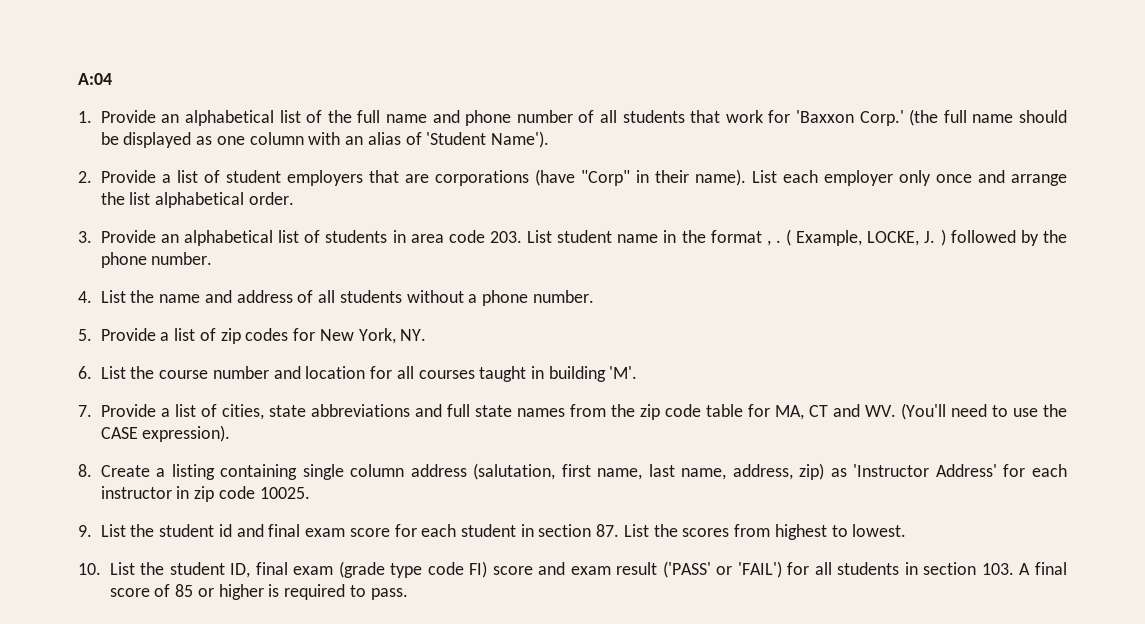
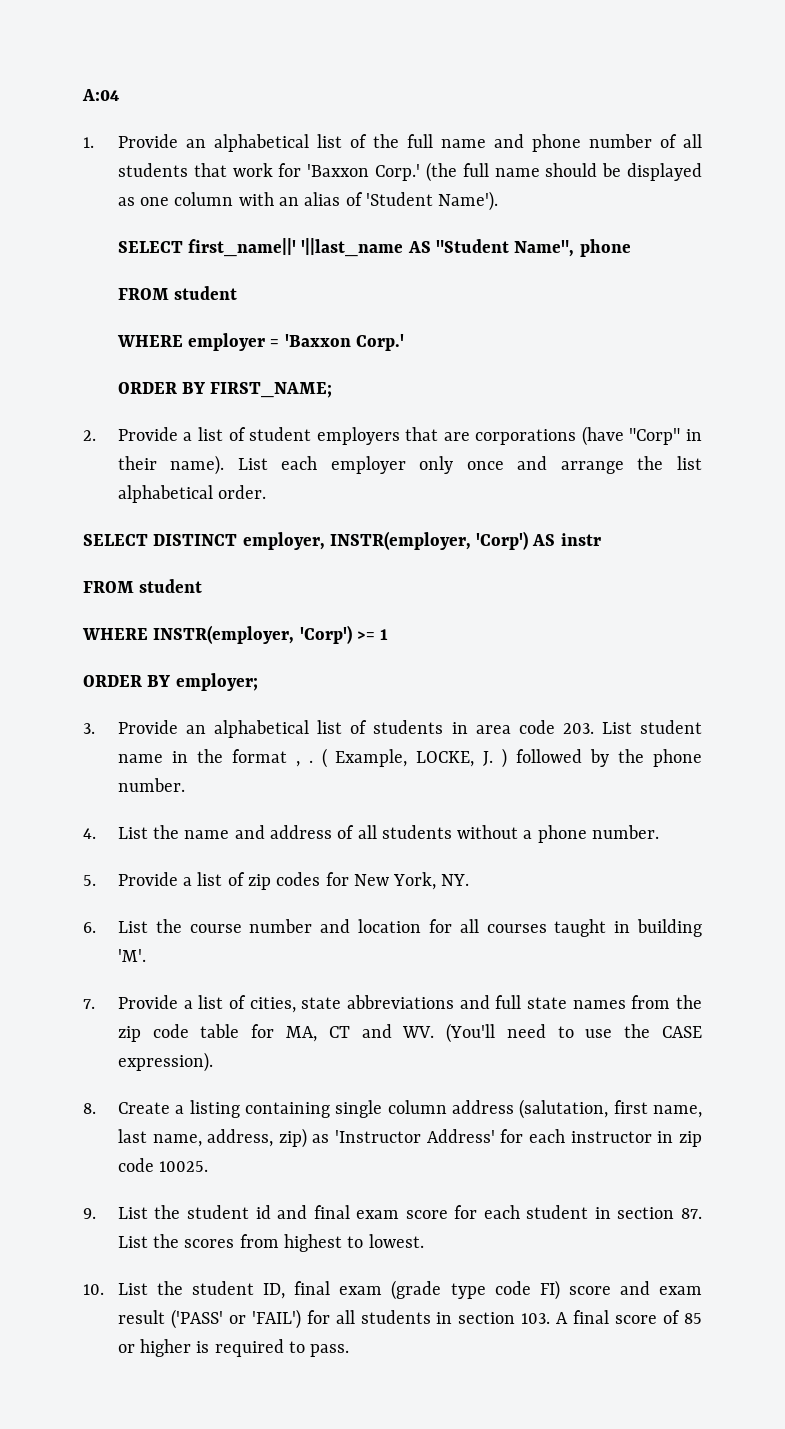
+ SELECT first_name||' '||last_name AS "Student Name", phone
+ FROM student
+ WHERE employer = 'Baxxon Corp.'
+ ORDER BY FIRST_NAME;
+ SELECT DISTINCT employer, INSTR(employer, 'Corp') AS instr
+ FROM student
+ WHERE INSTR(employer, 'Corp') >= 1
+ ORDER BY employer;

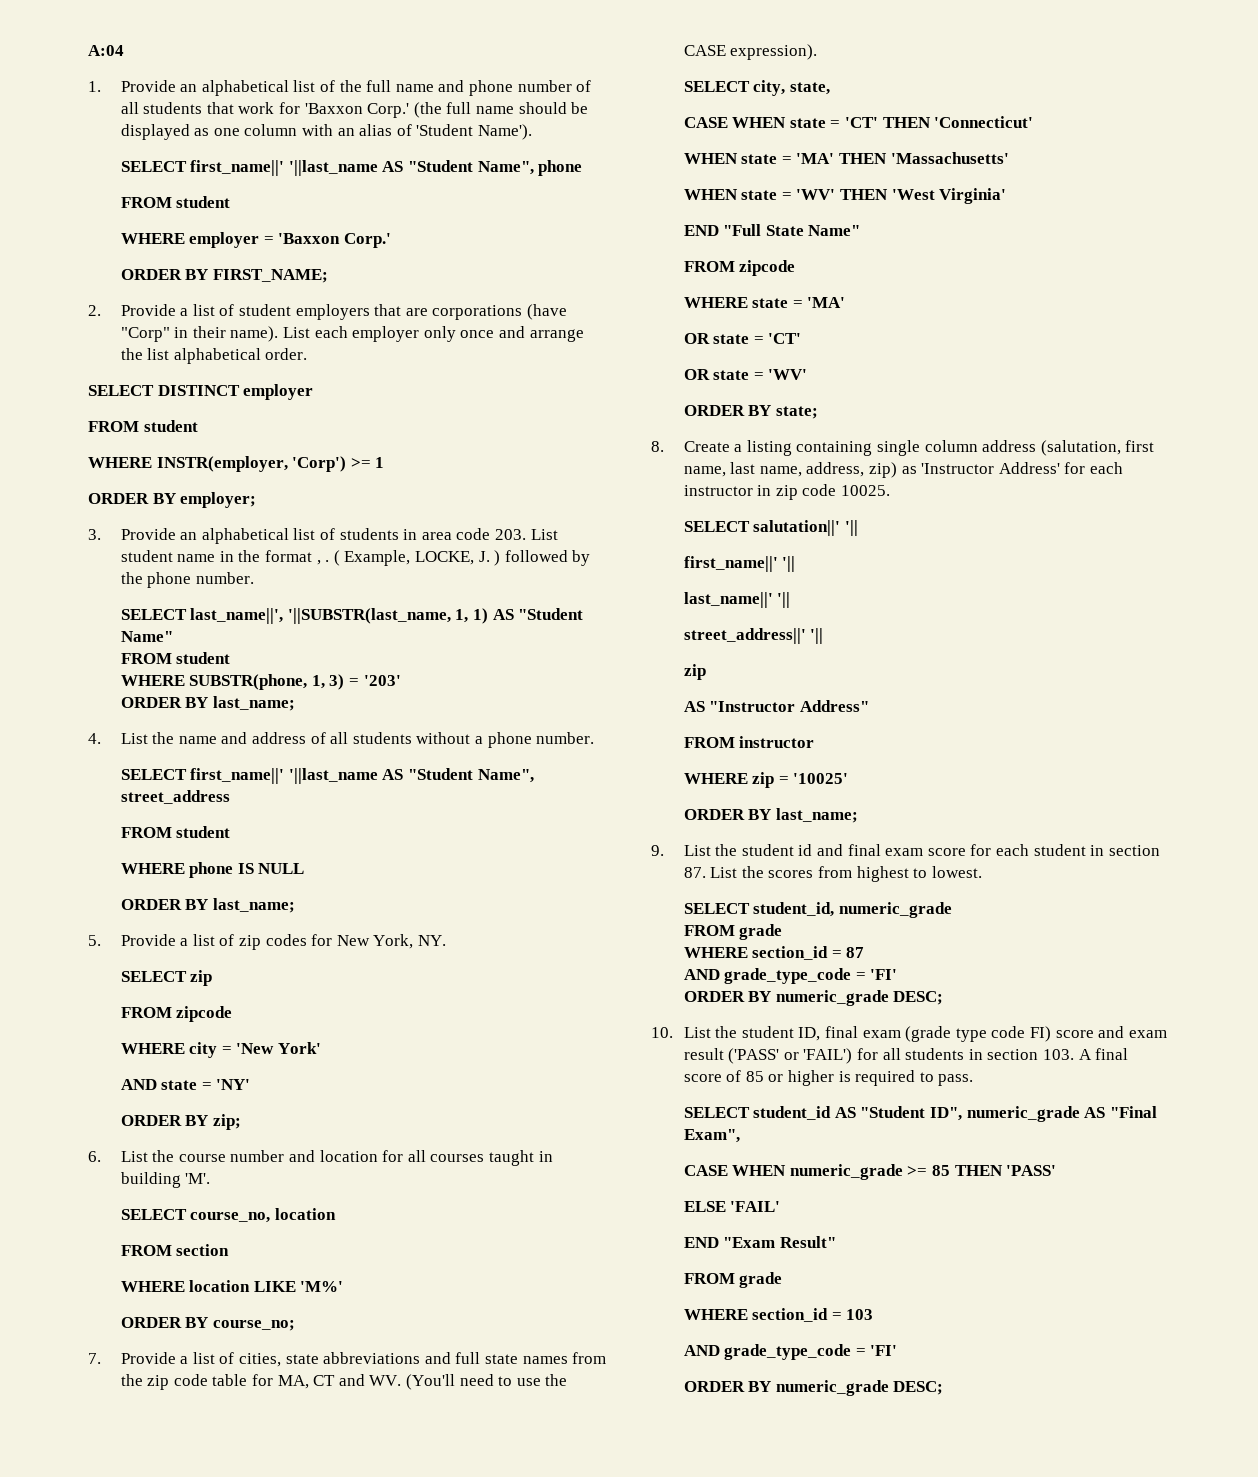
- SELECT DISTINCT employer, INSTR(employer, 'Corp') AS instr
+ SELECT DISTINCT employer
+ SELECT last_name||', '||SUBSTR(last_name, 1, 1) AS "Student Name"
+ FROM student
+ WHERE SUBSTR(phone, 1, 3) = '203'
+ ORDER BY last_name;
+ SELECT first_name||' '||last_name AS "Student Name", street_address
+ FROM student
+ WHERE phone IS NULL
+ ORDER BY last_name;
+ SELECT zip
+ FROM zipcode
+ WHERE city = 'New York'
+ AND state = 'NY'
+ ORDER BY zip;
+ SELECT course_no, location
+ FROM section
+ WHERE location LIKE 'M%'
+ ORDER BY course_no;
+ SELECT city, state,
+ CASE WHEN state = 'CT' THEN 'Connecticut'
+ WHEN state = 'MA' THEN 'Massachusetts'
+ WHEN state = 'WV' THEN 'West Virginia'
+ END "Full State Name"
+ FROM zipcode
+ WHERE state = 'MA'
+ OR state = 'CT'
+ OR state = 'WV'
+ ORDER BY state;
+ SELECT salutation||' '||
+ first_name||' '||
+ last_name||' '||
+ street_address||' '||
+ zip
+ AS "Instructor Address"
+ FROM instructor
+ WHERE zip = '10025'
+ ORDER BY last_name;
+ SELECT student_id, numeric_grade
+ FROM grade
+ WHERE section_id = 87
+ AND grade_type_code = 'FI'
+ ORDER BY numeric_grade DESC;
+ SELECT student_id AS "Student ID", numeric_grade AS "Final Exam",
+ CASE WHEN numeric_grade >= 85 THEN 'PASS'
+ ELSE 'FAIL'
+ END "Exam Result"
+ FROM grade
+ WHERE section_id = 103
+ AND grade_type_code = 'FI'
+ ORDER BY numeric_grade DESC;

